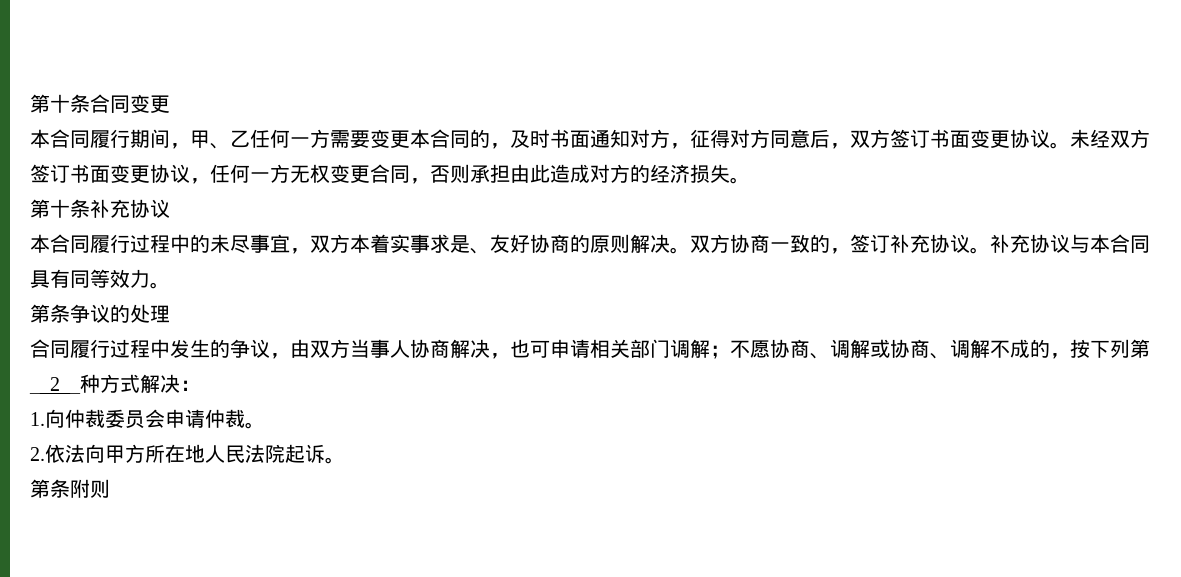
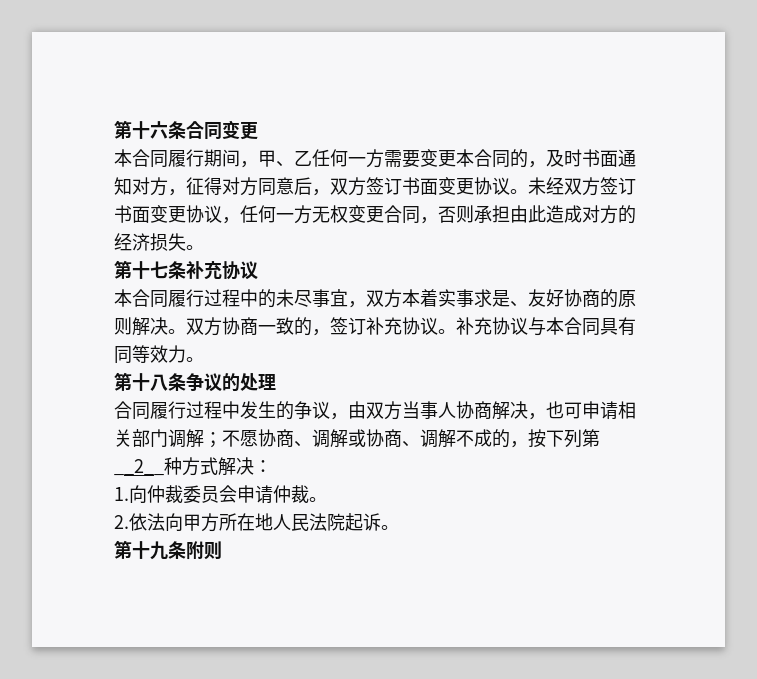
- 第十条合同变更
+ 第十六条合同变更
- 第十条补充协议
+ 第十七条补充协议
- 第条争议的处理
+ 第十八条争议的处理
- 第条附则
+ 第十九条附则

